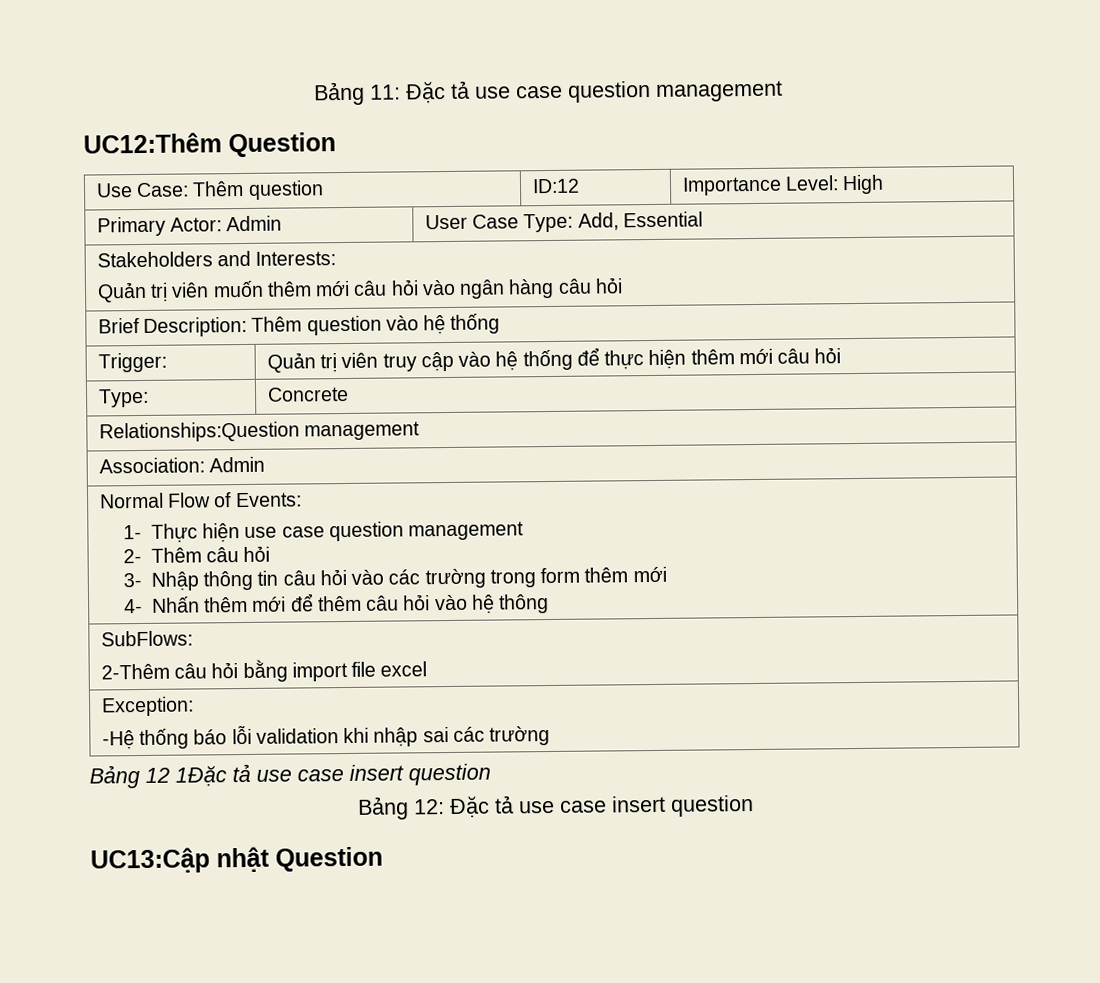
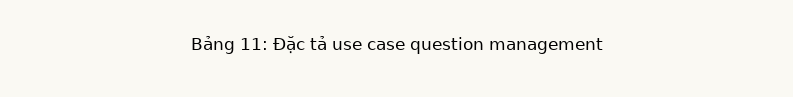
- UC12:Thêm Question
- Use Case: Thêm question | ID:12 | Importance Level: High
- Primary Actor: Admin | User Case Type: Add, Essential
- Stakeholders and Interests:
- Quản trị viên muốn thêm mới câu hỏi vào ngân hàng câu hỏi
- Brief Description: Thêm question vào hệ thống
- Trigger: | Quản trị viên truy cập vào hệ thống để thực hiện thêm mới câu hỏi
- Type: | Concrete
- Relationships:Question management
- Association: Admin
- Normal Flow of Events:
- 1- Thực hiện use case question management
- 2- Thêm câu hỏi
- 3- Nhập thông tin câu hỏi vào các trường trong form thêm mới
- 4- Nhấn thêm mới để thêm câu hỏi vào hệ thông
- SubFlows:
- 2-Thêm câu hỏi bằng import file excel
- Exception:
- -Hệ thống báo lỗi validation khi nhập sai các trường
- Bảng 12 1Đặc tả use case insert question
- Bảng 12: Đặc tả use case insert question
- UC13:Cập nhật Question

